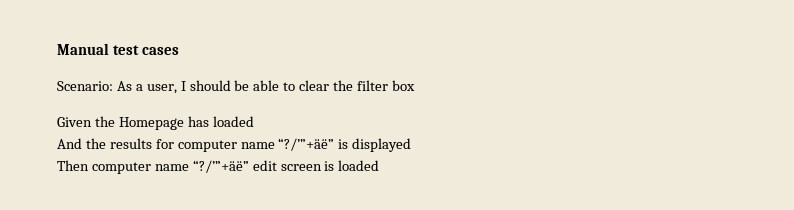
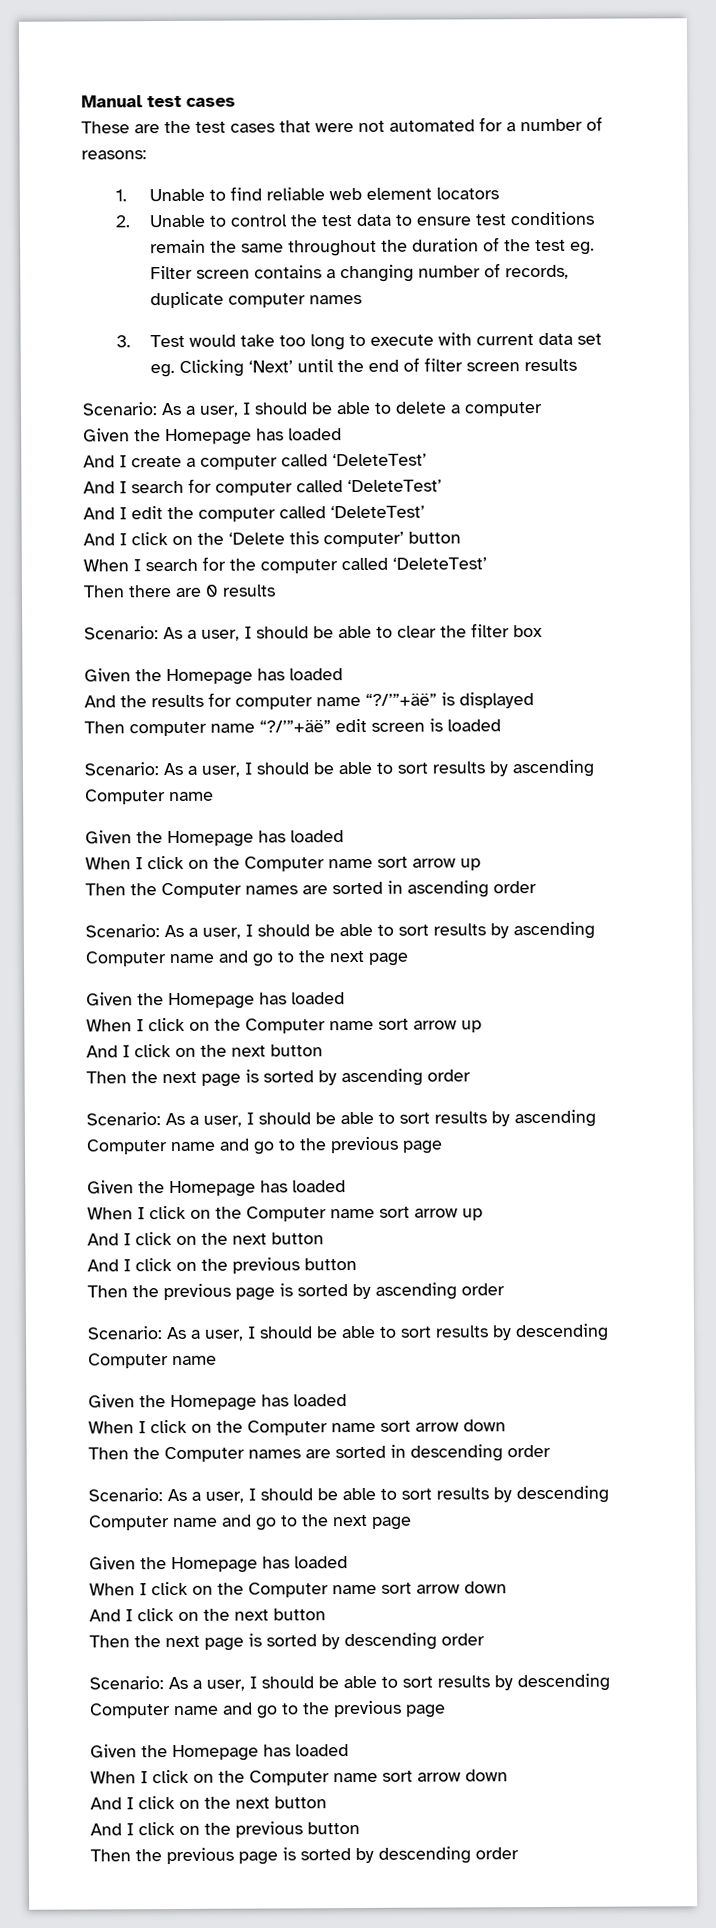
+ These are the test cases that were not automated for a number of reasons:
+ 1. Unable to find reliable web element locators
+ 2. Unable to control the test data to ensure test conditions remain the same throughout the duration of the test eg. Filter screen contains a changing number of records, duplicate computer names
+ 3. Test would take too long to execute with current data set eg. Clicking ‘Next’ until the end of filter screen results
+ Scenario: As a user, I should be able to delete a computer
+ Given the Homepage has loaded
+ And I create a computer called ‘DeleteTest’
+ And I search for computer called ‘DeleteTest’
+ And I edit the computer called ‘DeleteTest’
+ And I click on the ‘Delete this computer’ button
+ When I search for the computer called ‘DeleteTest’
+ Then there are 0 results
  Then computer name “?/’”+äë” edit screen is loaded
+ Scenario: As a user, I should be able to sort results by ascending Computer name
+ Given the Homepage has loaded
+ When I click on the Computer name sort arrow up
+ Then the Computer names are sorted in ascending order
+ Scenario: As a user, I should be able to sort results by ascending Computer name and go to the next page
+ Given the Homepage has loaded
+ When I click on the Computer name sort arrow up
+ And I click on the next button
+ Then the next page is sorted by ascending order
+ Scenario: As a user, I should be able to sort results by ascending Computer name and go to the previous page
+ Given the Homepage has loaded
+ When I click on the Computer name sort arrow up
+ And I click on the next button
+ And I click on the previous button
+ Then the previous page is sorted by ascending order
+ Scenario: As a user, I should be able to sort results by descending Computer name
+ Given the Homepage has loaded
+ When I click on the Computer name sort arrow down
+ Then the Computer names are sorted in descending order
+ Scenario: As a user, I should be able to sort results by descending Computer name and go to the next page
+ Given the Homepage has loaded
+ When I click on the Computer name sort arrow down
+ And I click on the next button
+ Then the next page is sorted by descending order
+ Scenario: As a user, I should be able to sort results by descending Computer name and go to the previous page
+ Given the Homepage has loaded
+ When I click on the Computer name sort arrow down
+ And I click on the next button
+ And I click on the previous button
+ Then the previous page is sorted by descending order

